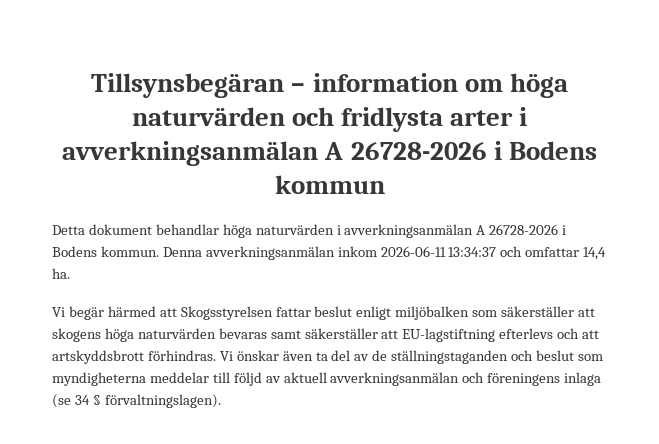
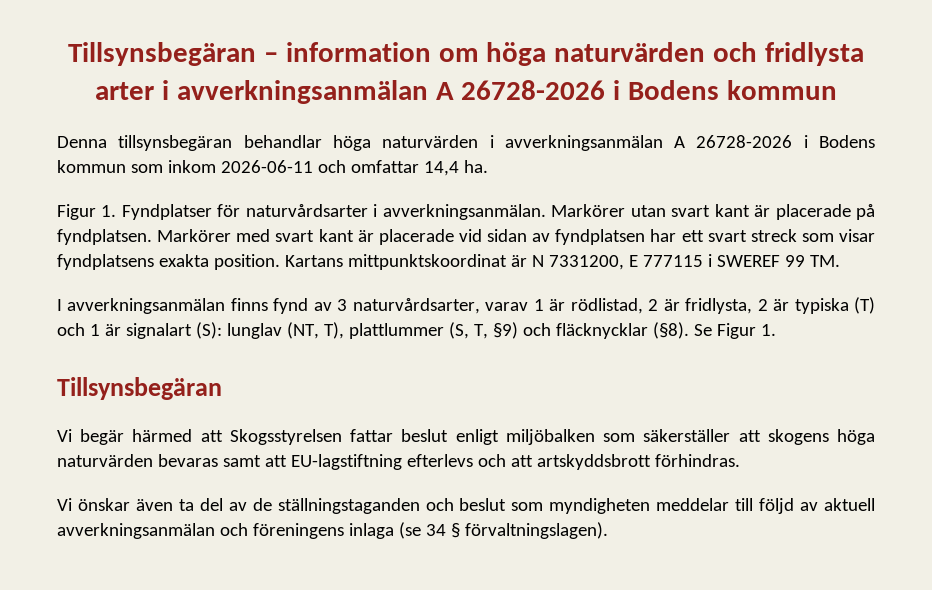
- Detta dokument behandlar höga naturvärden i avverkningsanmälan A 26728-2026 i Bodens kommun. Denna avverkningsanmälan inkom 2026-06-11 13:34:37 och omfattar 14,4 ha.
+ Denna tillsynsbegäran behandlar höga naturvärden i avverkningsanmälan A 26728-2026 i Bodens kommun som inkom 2026-06-11 och omfattar 14,4 ha.
+ Figur 1. Fyndplatser för naturvårdsarter i avverkningsanmälan. Markörer utan svart kant är placerade på fyndplatsen. Markörer med svart kant är placerade vid sidan av fyndplatsen har ett svart streck som visar fyndplatsens exakta position. Kartans mittpunktskoordinat är N 7331200, E 777115 i SWEREF 99 TM.
+ I avverkningsanmälan finns fynd av 3 naturvårdsarter, varav 1 är rödlistad, 2 är fridlysta, 2 är typiska (T) och 1 är signalart (S): lunglav (NT, T), plattlummer (S, T, §9) och fläcknycklar (§8). Se Figur 1.
+ Tillsynsbegäran
- Vi begär härmed att Skogsstyrelsen fattar beslut enligt miljöbalken som säkerställer att skogens höga naturvärden bevaras samt säkerställer att EU-lagstiftning efterlevs och att artskyddsbrott förhindras. Vi önskar även ta del av de ställningstaganden och beslut som myndigheterna meddelar till följd av aktuell avverkningsanmälan och föreningens inlaga (se 34 § förvaltningslagen).
+ Vi begär härmed att Skogsstyrelsen fattar beslut enligt miljöbalken som säkerställer att skogens höga naturvärden bevaras samt att EU-lagstiftning efterlevs och att artskyddsbrott förhindras.
+ Vi önskar även ta del av de ställningstaganden och beslut som myndigheten meddelar till följd av aktuell avverkningsanmälan och föreningens inlaga (se 34 § förvaltningslagen).

